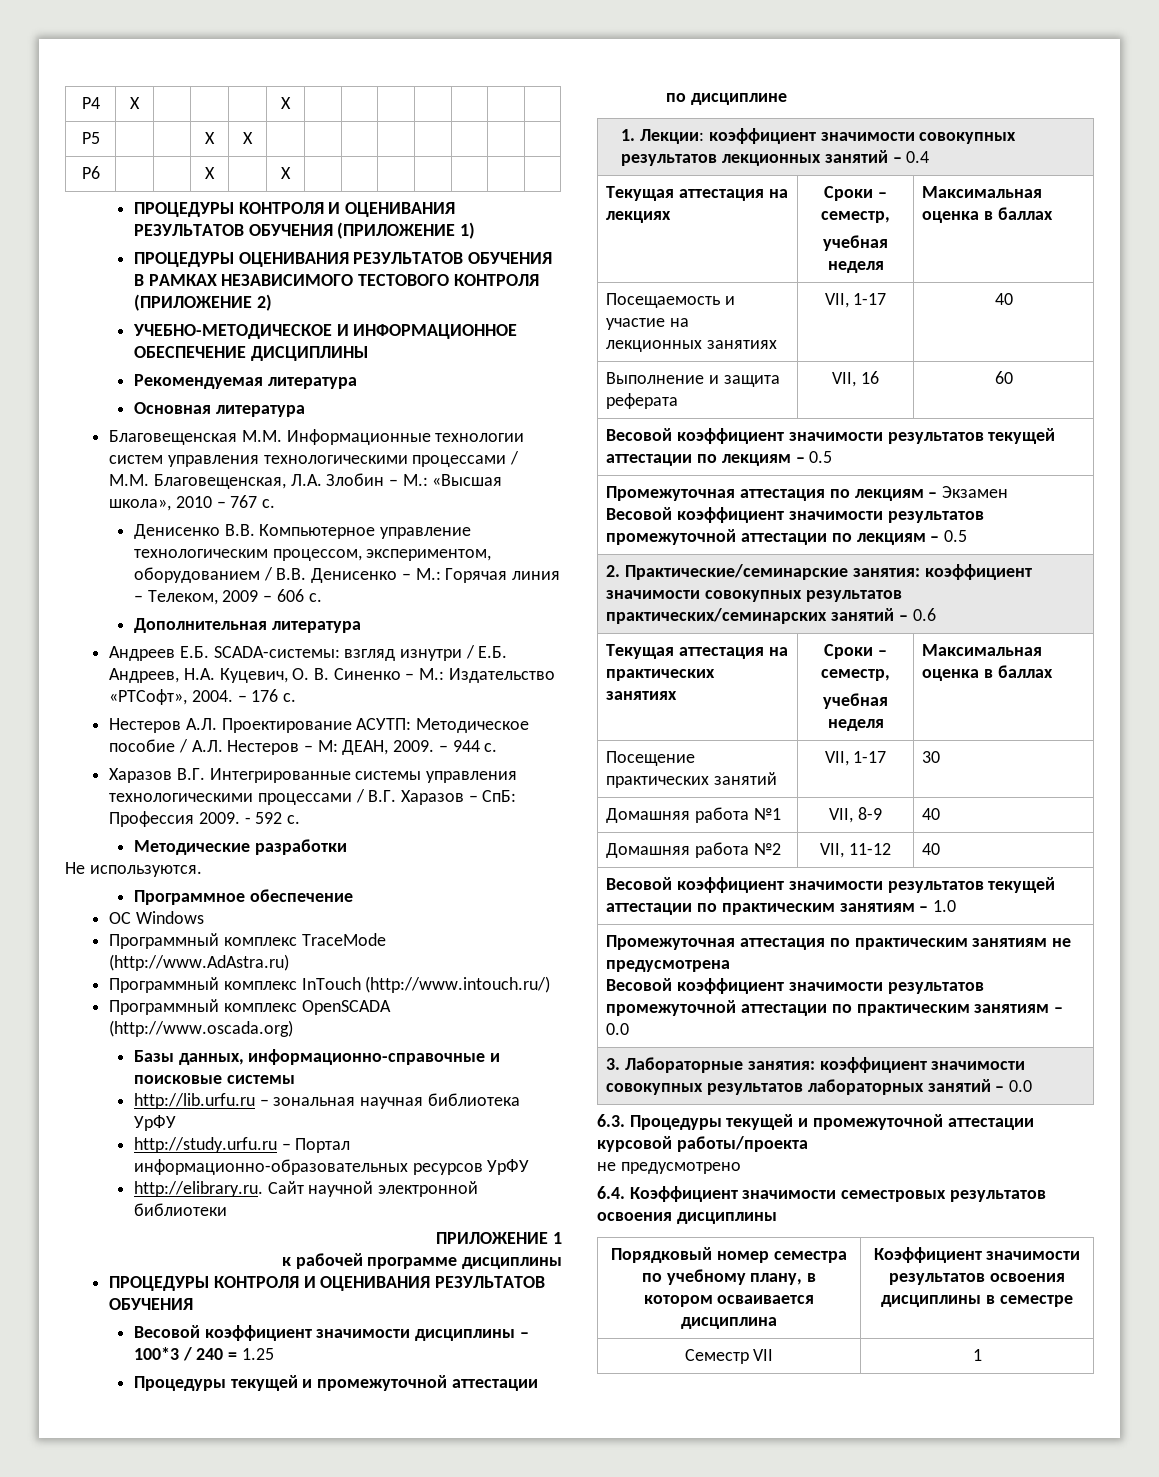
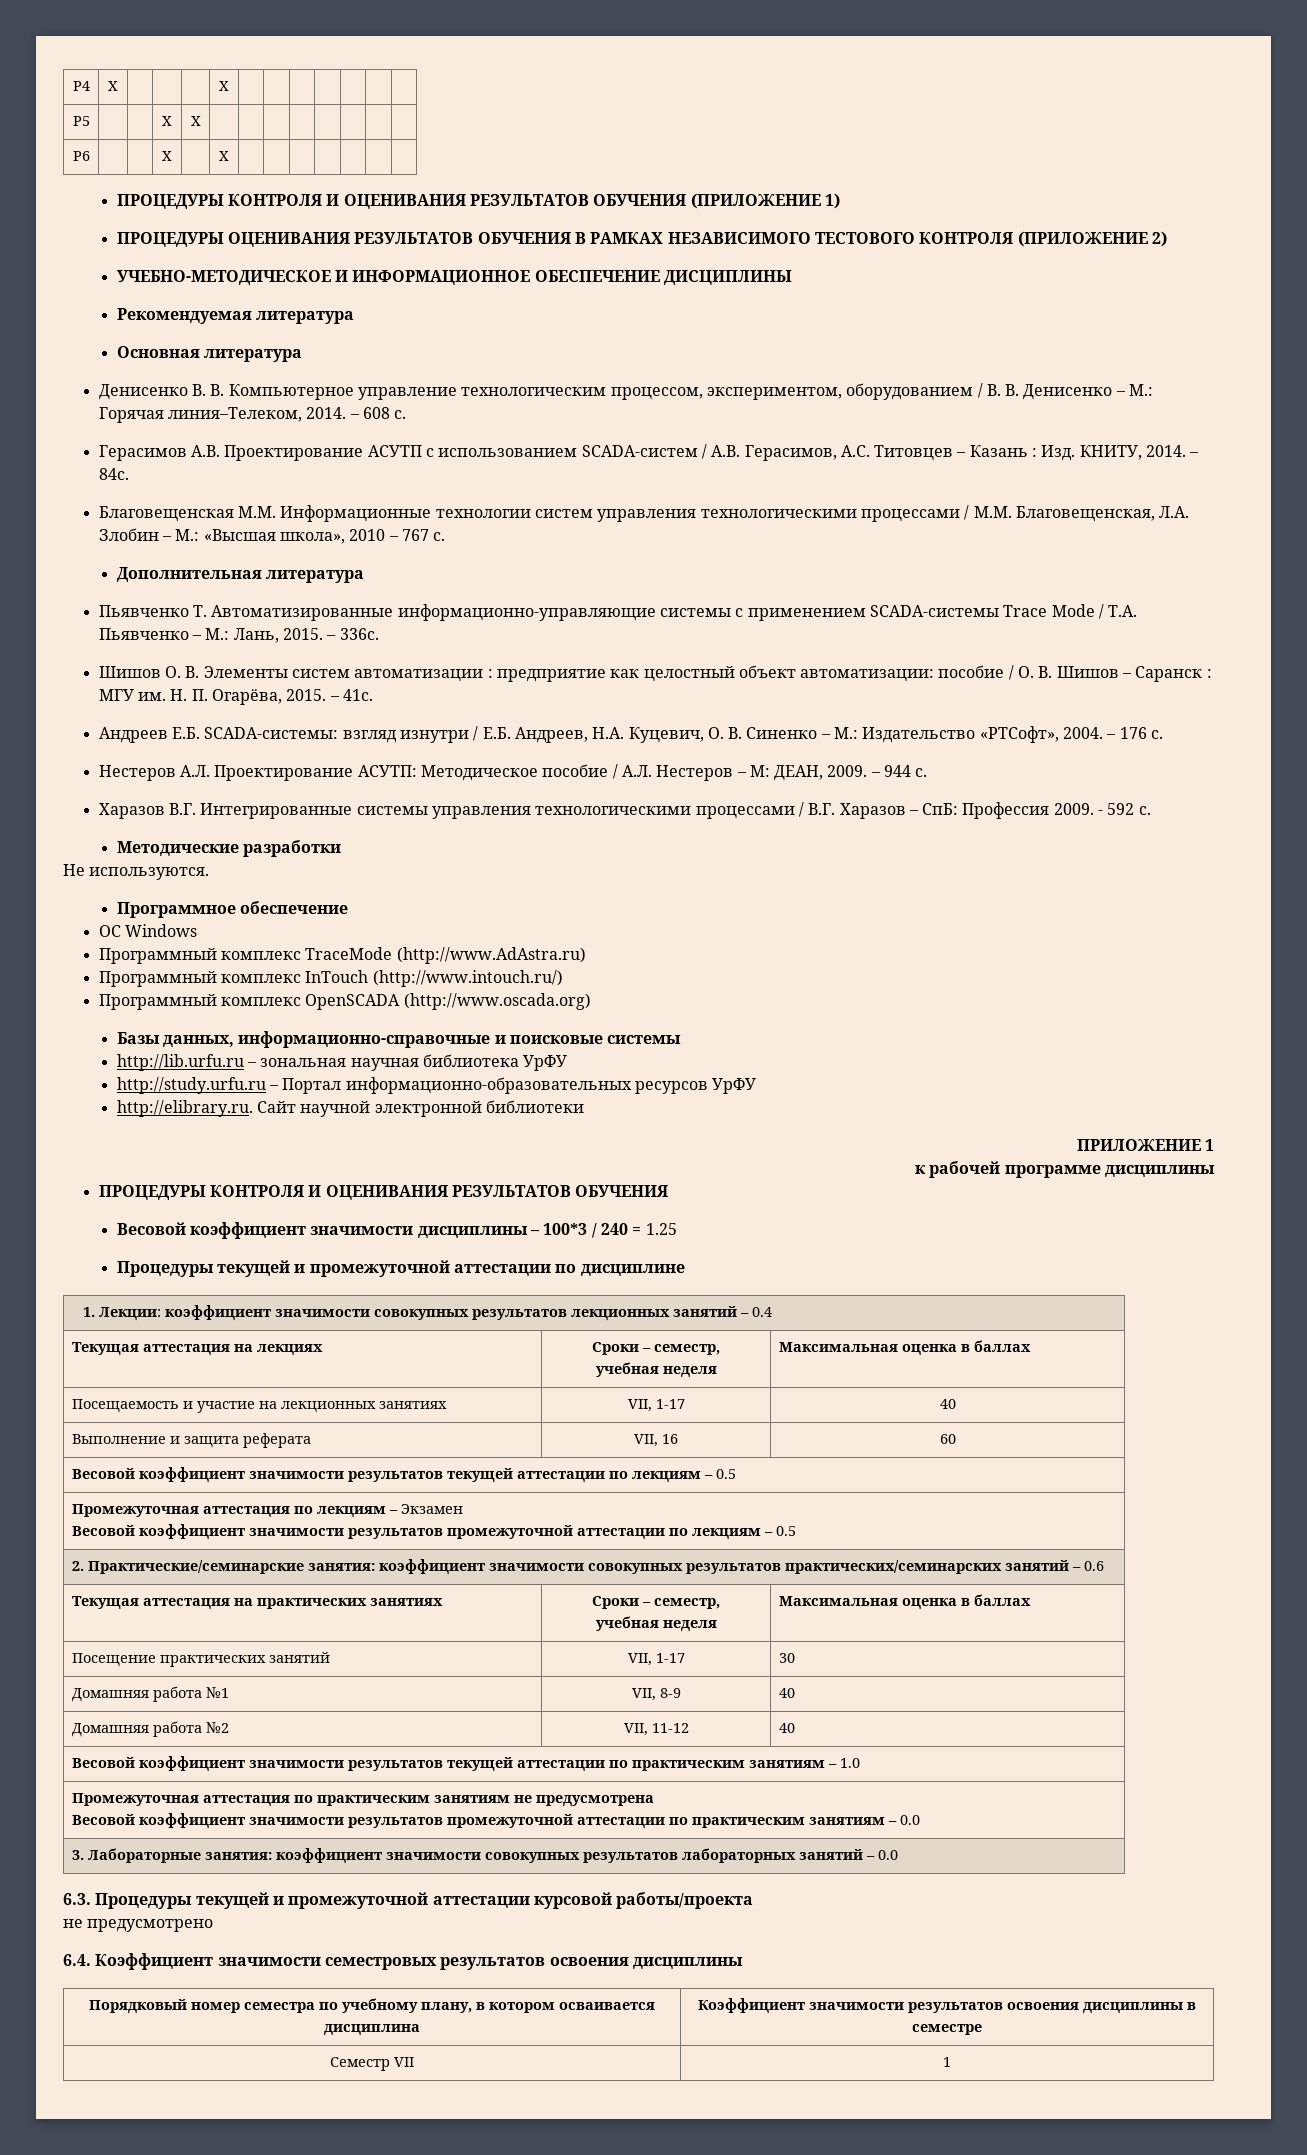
+ Денисенко В. В. Компьютерное управление технологическим процессом, экспериментом, оборудованием / В. В. Денисенко – М.: Горячая линия–Телеком, 2014. – 608 с.
+ Герасимов А.В. Проектирование АСУТП с использованием SCADA-систем / А.В. Герасимов, А.С. Титовцев – Казань : Изд. КНИТУ, 2014. – 84с.
- Денисенко В.В. Компьютерное управление технологическим процессом, экспериментом, оборудованием / В.В. Денисенко – М.: Горячая линия – Телеком, 2009 – 606 с.
  Дополнительная литература
+ Пьявченко Т. Автоматизированные информационно-управляющие системы с применением SCADA-системы Trace Mode / Т.А. Пьявченко – М.: Лань, 2015. – 336с.
+ Шишов О. В. Элементы систем автоматизации : предприятие как целостный объект автоматизации: пособие / О. В. Шишов – Саранск : МГУ им. Н. П. Огарёва, 2015. – 41с.

